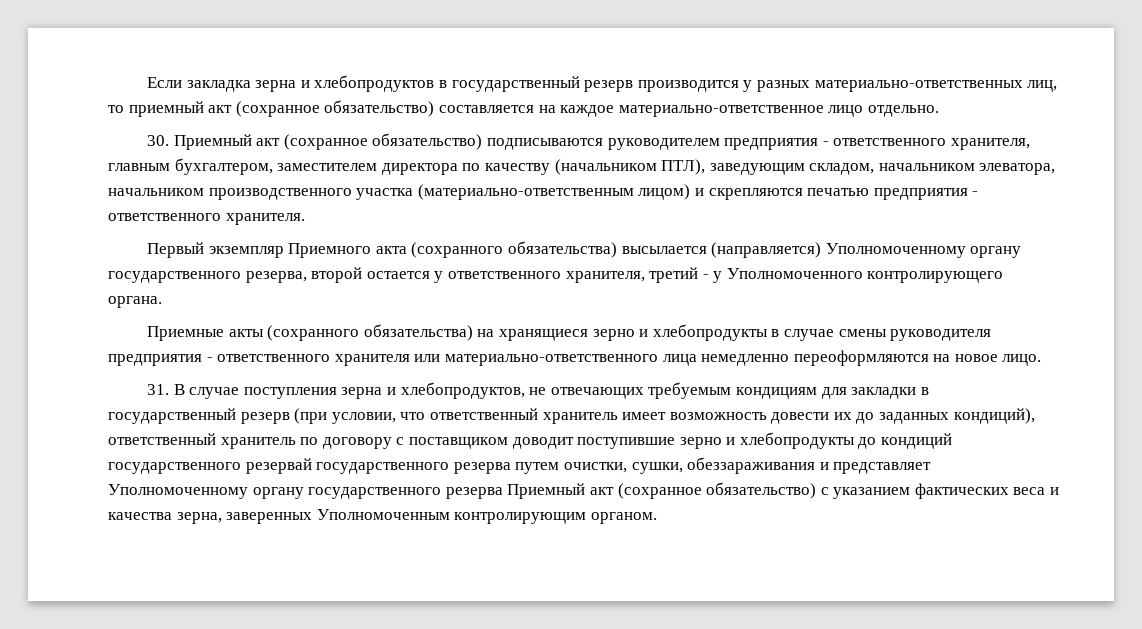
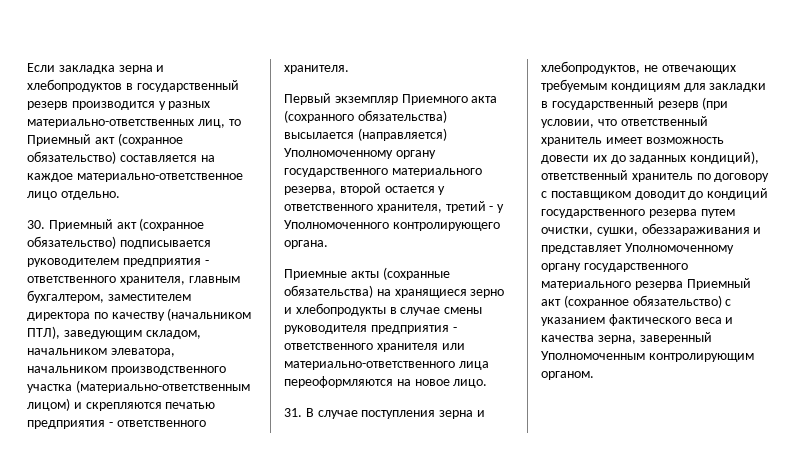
- Если закладка зерна и хлебопродуктов в государственный резерв производится у разных материально-ответственных лиц, то приемный акт (сохранное обязательство) составляется на каждое материально-ответственное лицо отдельно.
+ Если закладка зерна и хлебопродуктов в государственный резерв производится у разных материально-ответственных лиц, то Приемный акт (сохранное обязательство) составляется на каждое материально-ответственное лицо отдельно.
- 30. Приемный акт (сохранное обязательство) подписываются руководителем предприятия - ответственного хранителя, главным бухгалтером, заместителем директора по качеству (начальником ПТЛ), заведующим складом, начальником элеватора, начальником производственного участка (материально-ответственным лицом) и скрепляются печатью предприятия - ответственного хранителя.
+ 30. Приемный акт (сохранное обязательство) подписывается руководителем предприятия - ответственного хранителя, главным бухгалтером, заместителем директора по качеству (начальником ПТЛ), заведующим складом, начальником элеватора, начальником производственного участка (материально-ответственным лицом) и скрепляются печатью предприятия - ответственного хранителя.
- Первый экземпляр Приемного акта (сохранного обязательства) высылается (направляется) Уполномоченному органу государственного резерва, второй остается у ответственного хранителя, третий - у Уполномоченного контролирующего органа.
+ Первый экземпляр Приемного акта (сохранного обязательства) высылается (направляется) Уполномоченному органу государственного материального резерва, второй остается у ответственного хранителя, третий - у Уполномоченного контролирующего органа.
- Приемные акты (сохранного обязательства) на хранящиеся зерно и хлебопродукты в случае смены руководителя предприятия - ответственного хранителя или материально-ответственного лица немедленно переоформляются на новое лицо.
+ Приемные акты (сохранные обязательства) на хранящиеся зерно и хлебопродукты в случае смены руководителя предприятия - ответственного хранителя или материально-ответственного лица переоформляются на новое лицо.
- 31. В случае поступления зерна и хлебопродуктов, не отвечающих требуемым кондициям для закладки в государственный резерв (при условии, что ответственный хранитель имеет возможность довести их до заданных кондиций), ответственный хранитель по договору с поставщиком доводит поступившие зерно и хлебопродукты до кондиций государственного резервай государственного резерва путем очистки, сушки, обеззараживания и представляет Уполномоченному органу государственного резерва Приемный акт (сохранное обязательство) с указанием фактических веса и качества зерна, заверенных Уполномоченным контролирующим органом.
+ 31. В случае поступления зерна и хлебопродуктов, не отвечающих требуемым кондициям для закладки в государственный резерв (при условии, что ответственный хранитель имеет возможность довести их до заданных кондиций), ответственный хранитель по договору с поставщиком доводит до кондиций государственного резерва путем очистки, сушки, обеззараживания и представляет Уполномоченному органу государственного материального резерва Приемный акт (сохранное обязательство) с указанием фактического веса и качества зерна, заверенный Уполномоченным контролирующим органом.

